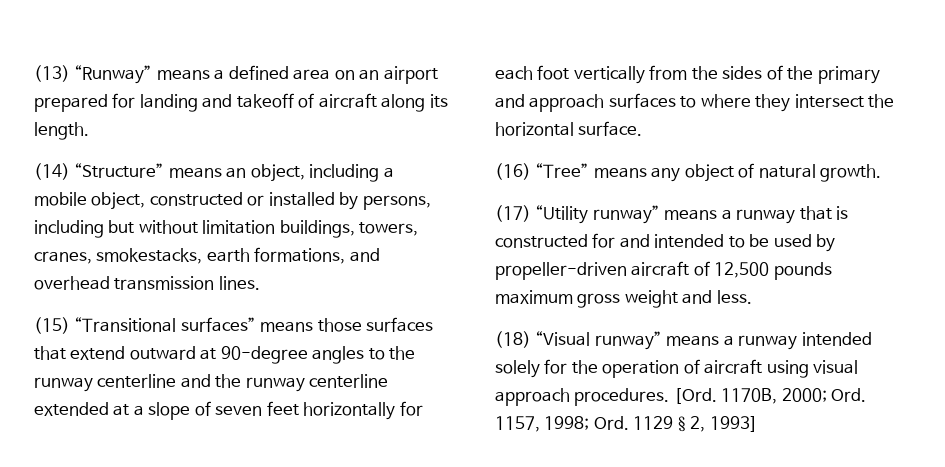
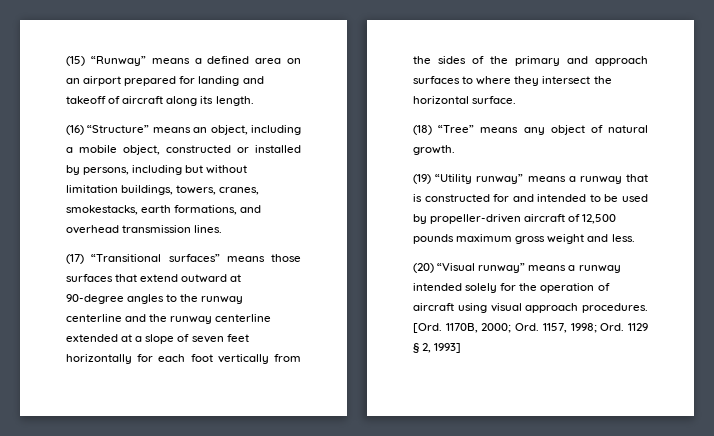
- (13) “Runway” means a defined area on an airport prepared for landing and takeoff of aircraft along its length.
+ (15) “Runway” means a defined area on an airport prepared for landing and takeoff of aircraft along its length.
- (14) “Structure” means an object, including a mobile object, constructed or installed by persons, including but without limitation buildings, towers, cranes, smokestacks, earth formations, and overhead transmission lines.
+ (16) “Structure” means an object, including a mobile object, constructed or installed by persons, including but without limitation buildings, towers, cranes, smokestacks, earth formations, and overhead transmission lines.
- (15) “Transitional surfaces” means those surfaces that extend outward at 90-degree angles to the runway centerline and the runway centerline extended at a slope of seven feet horizontally for each foot vertically from the sides of the primary and approach surfaces to where they intersect the horizontal surface.
+ (17) “Transitional surfaces” means those surfaces that extend outward at 90-degree angles to the runway centerline and the runway centerline extended at a slope of seven feet horizontally for each foot vertically from the sides of the primary and approach surfaces to where they intersect the horizontal surface.
- (16) “Tree” means any object of natural growth.
+ (18) “Tree” means any object of natural growth.
- (17) “Utility runway” means a runway that is constructed for and intended to be used by propeller-driven aircraft of 12,500 pounds maximum gross weight and less.
+ (19) “Utility runway” means a runway that is constructed for and intended to be used by propeller-driven aircraft of 12,500 pounds maximum gross weight and less.
- (18) “Visual runway” means a runway intended solely for the operation of aircraft using visual approach procedures.
+ (20) “Visual runway” means a runway intended solely for the operation of aircraft using visual approach procedures.

